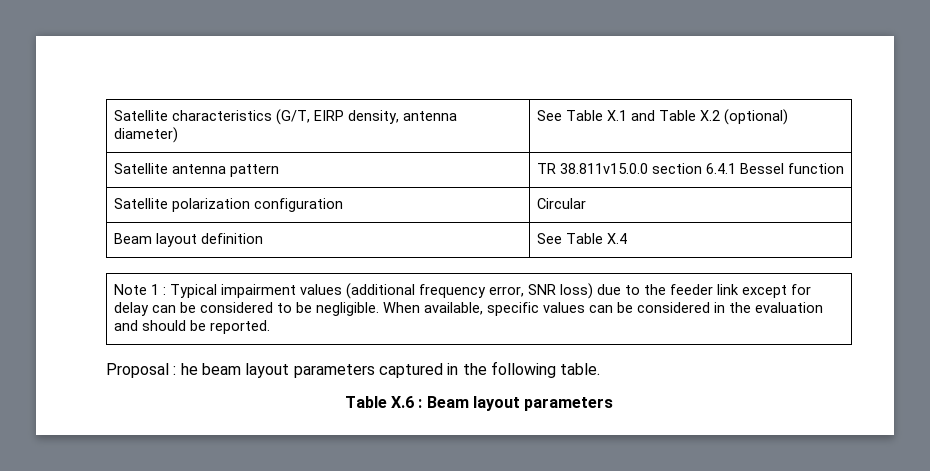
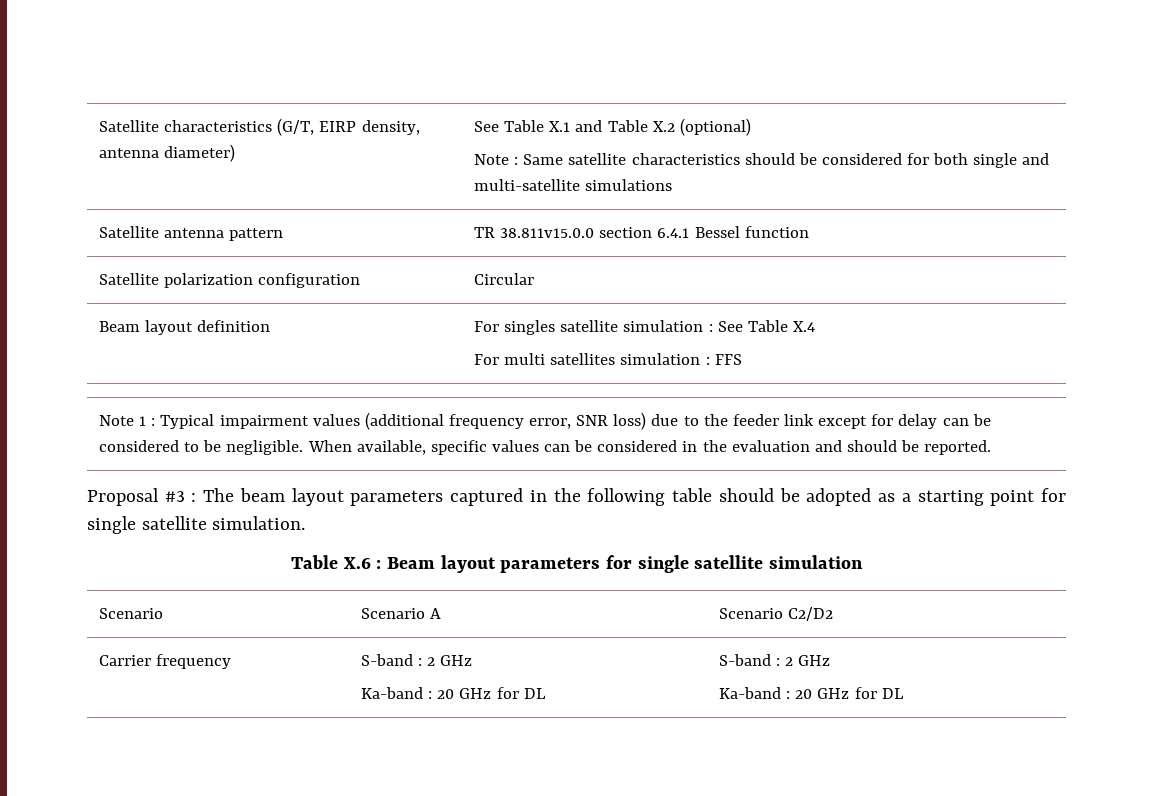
  Satellite characteristics (G/T, EIRP density, antenna diameter) | See Table X.1 and Table X.2 (optional)
+ Note : Same satellite characteristics should be considered for both single and multi-satellite simulations
- Beam layout definition | See Table X.4
+ Beam layout definition | For singles satellite simulation : See Table X.4
+ For multi satellites simulation : FFS
- Proposal : he beam layout parameters captured in the following table.
+ Proposal #3 : The beam layout parameters captured in the following table should be adopted as a starting point for single satellite simulation.
- Table X.6 : Beam layout parameters
+ Table X.6 : Beam layout parameters for single satellite simulation
+ Scenario | Scenario A | Scenario C2/D2
+ Carrier frequency | S-band : 2 GHz
+ Ka-band : 20 GHz for DL | S-band : 2 GHz
+ Ka-band : 20 GHz for DL

